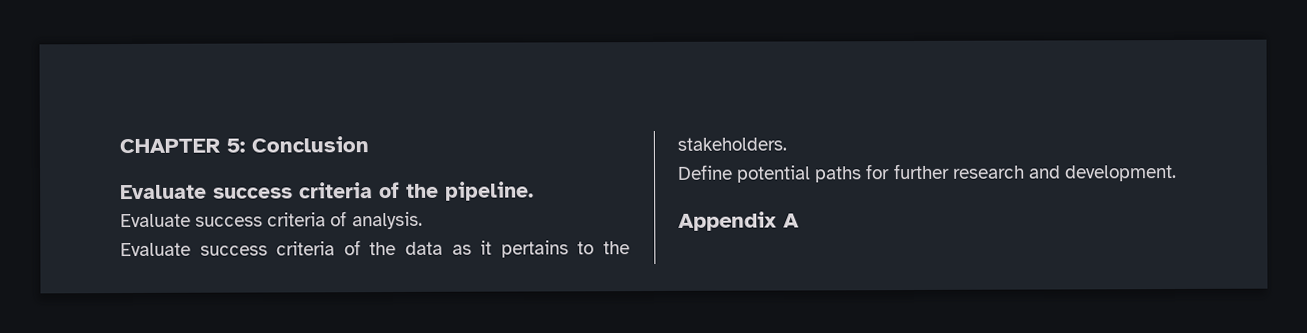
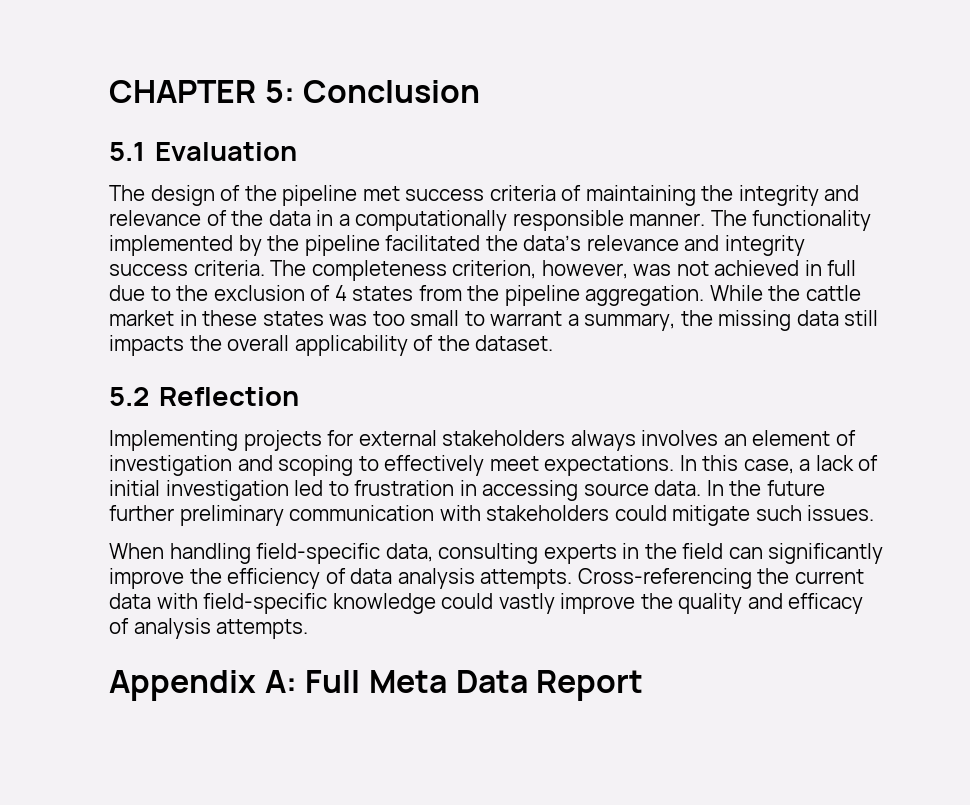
- Evaluate success criteria of the pipeline.
- Evaluate success criteria of analysis.
- Evaluate success criteria of the data as it pertains to the stakeholders.
- Define potential paths for further research and development.
- Appendix A
+ 5.1 Evaluation
+ The design of the pipeline met success criteria of maintaining the integrity and relevance of the data in a computationally responsible manner. The functionality implemented by the pipeline facilitated the data’s relevance and integrity success criteria. The completeness criterion, however, was not achieved in full due to the exclusion of 4 states from the pipeline aggregation. While the cattle market in these states was too small to warrant a summary, the missing data still impacts the overall applicability of the dataset.
+ 5.2 Reflection
+ Implementing projects for external stakeholders always involves an element of investigation and scoping to effectively meet expectations. In this case, a lack of initial investigation led to frustration in accessing source data. In the future further preliminary communication with stakeholders could mitigate such issues.
+ When handling field-specific data, consulting experts in the field can significantly improve the efficiency of data analysis attempts. Cross-referencing the current data with field-specific knowledge could vastly improve the quality and efficacy of analysis attempts.
+ Appendix A: Full Meta Data Report

